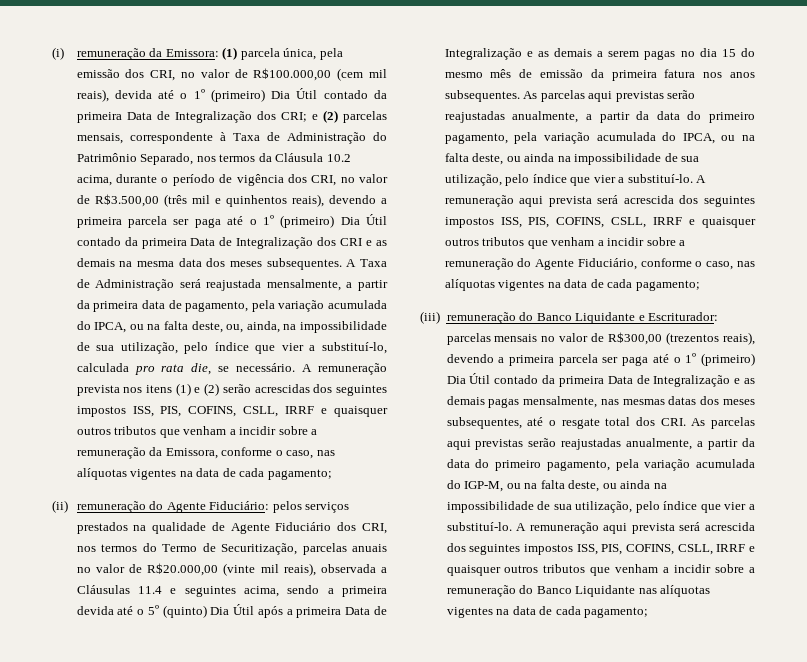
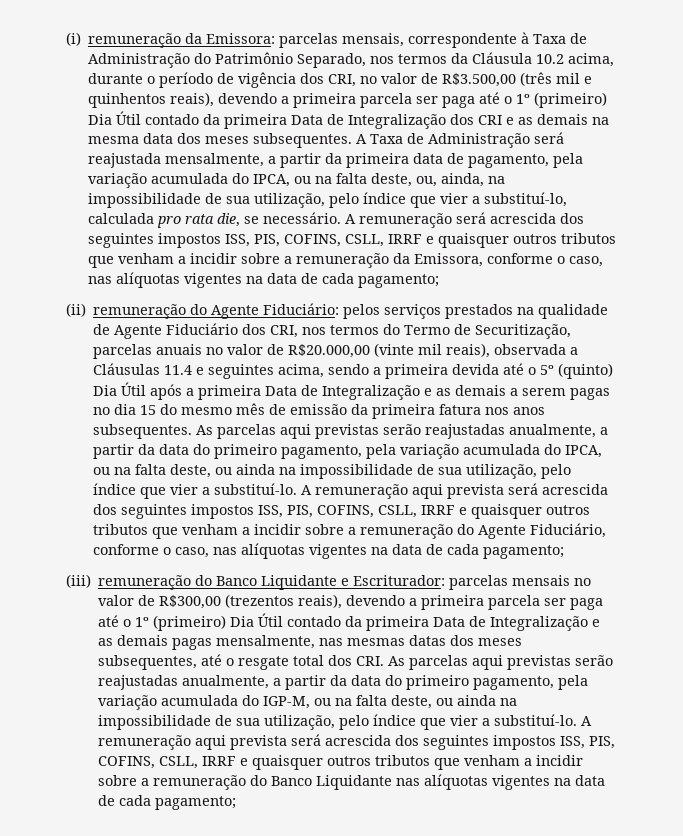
- (1) parcela única, pela emissão dos CRI, no valor de R$100.000,00 (cem mil reais), devida até o 1º (primeiro) Dia Útil contado da primeira Data de Integralização dos CRI; e (2) parcelas mensais, correspondente à Taxa de Administração do Patrimônio Separado, nos termos da Cláusula 10.2 acima, durante o período de vigência dos CRI, no valor de R$3.500,00 (três mil e quinhentos reais), devendo a primeira parcela ser paga até o 1º (primeiro) Dia Útil contado da primeira Data de Integralização dos CRI e as demais na mesma data dos meses subsequentes.
+ parcelas mensais, correspondente à Taxa de Administração do Patrimônio Separado, nos termos da Cláusula 10.2 acima, durante o período de vigência dos CRI, no valor de R$3.500,00 (três mil e quinhentos reais), devendo a primeira parcela ser paga até o 1º (primeiro) Dia Útil contado da primeira Data de Integralização dos CRI e as demais na mesma data dos meses subsequentes.
- A remuneração prevista nos itens (1) e (2) serão acrescidas dos seguintes impostos ISS, PIS, COFINS, CSLL, IRRF e quaisquer outros tributos que venham a incidir sobre a remuneração da Emissora, conforme o caso, nas alíquotas vigentes na data de cada pagamento;
+ A remuneração será acrescida dos seguintes impostos ISS, PIS, COFINS, CSLL, IRRF e quaisquer outros tributos que venham a incidir sobre a remuneração da Emissora, conforme o caso, nas alíquotas vigentes na data de cada pagamento;

